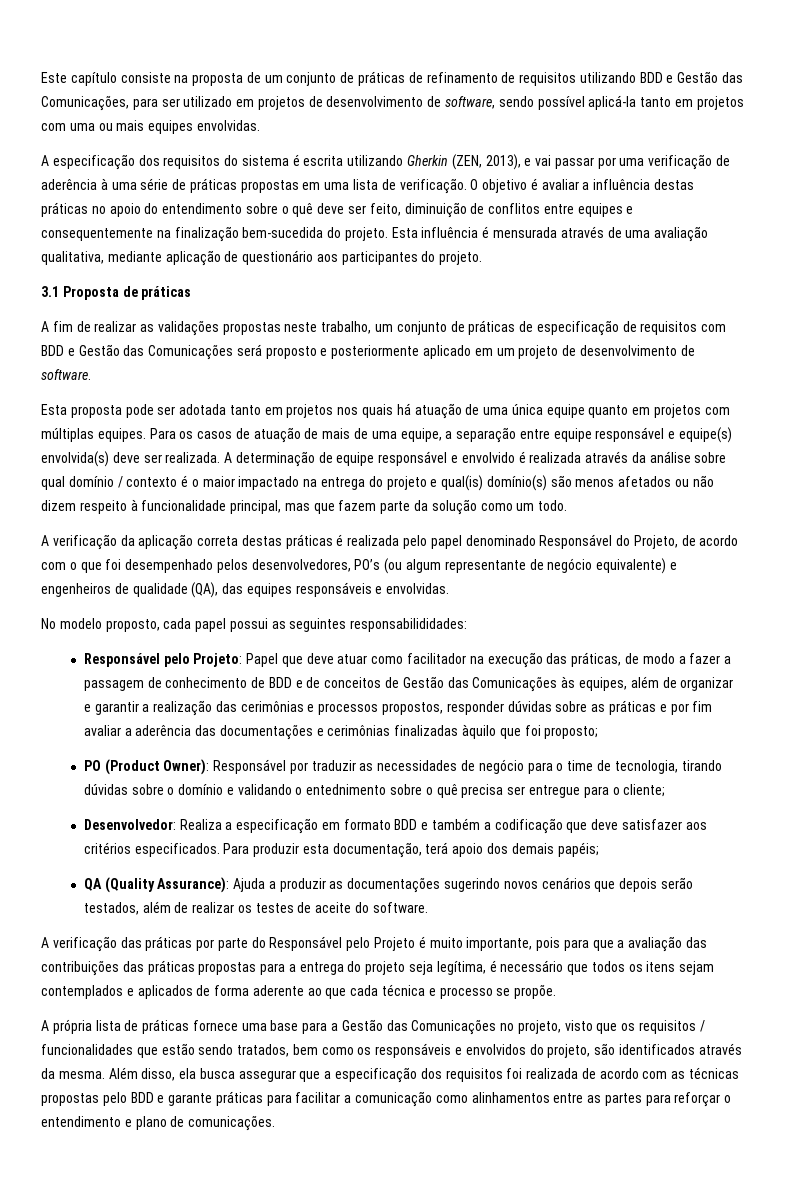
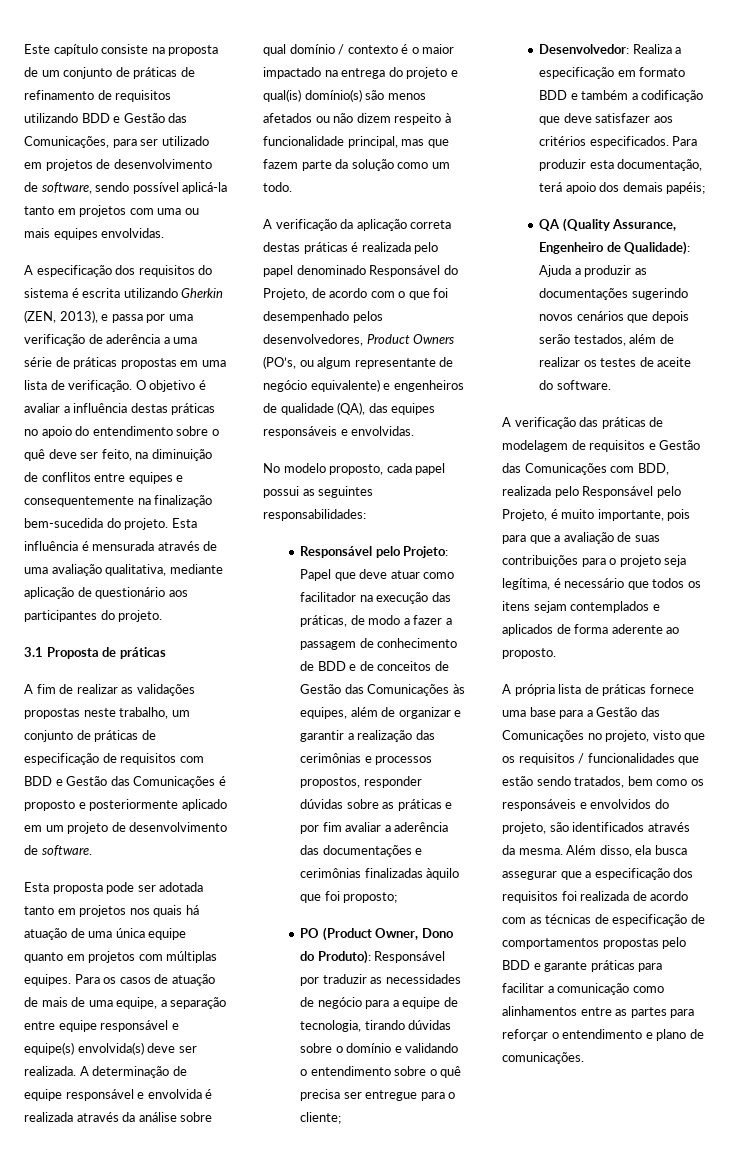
- A especificação dos requisitos do sistema é escrita utilizando Gherkin (ZEN, 2013), e vai passar por uma verificação de aderência à uma série de práticas propostas em uma lista de verificação.
+ A especificação dos requisitos do sistema é escrita utilizando Gherkin (ZEN, 2013), e passa por uma verificação de aderência a uma série de práticas propostas em uma lista de verificação.
- O objetivo é avaliar a influência destas práticas no apoio do entendimento sobre o quê deve ser feito, diminuição de conflitos entre equipes e consequentemente na finalização bem-sucedida do projeto.
+ O objetivo é avaliar a influência destas práticas no apoio do entendimento sobre o quê deve ser feito, na diminuição de conflitos entre equipes e consequentemente na finalização bem-sucedida do projeto.
- A fim de realizar as validações propostas neste trabalho, um conjunto de práticas de especificação de requisitos com BDD e Gestão das Comunicações será proposto e posteriormente aplicado em um projeto de desenvolvimento de software.
+ A fim de realizar as validações propostas neste trabalho, um conjunto de práticas de especificação de requisitos com BDD e Gestão das Comunicações é proposto e posteriormente aplicado em um projeto de desenvolvimento de software.
- A determinação de equipe responsável e envolvido é realizada através da análise sobre qual domínio / contexto é o maior impactado na entrega do projeto e qual(is) domínio(s) são menos afetados ou não dizem respeito à funcionalidade principal, mas que fazem parte da solução como um todo.
+ A determinação de equipe responsável e envolvida é realizada através da análise sobre qual domínio / contexto é o maior impactado na entrega do projeto e qual(is) domínio(s) são menos afetados ou não dizem respeito à funcionalidade principal, mas que fazem parte da solução como um todo.
- A verificação da aplicação correta destas práticas é realizada pelo papel denominado Responsável do Projeto, de acordo com o que foi desempenhado pelos desenvolvedores, PO’s (ou algum representante de negócio equivalente) e engenheiros de qualidade (QA), das equipes responsáveis e envolvidas.
+ A verificação da aplicação correta destas práticas é realizada pelo papel denominado Responsável do Projeto, de acordo com o que foi desempenhado pelos desenvolvedores, Product Owners (PO’s, ou algum representante de negócio equivalente) e engenheiros de qualidade (QA), das equipes responsáveis e envolvidas.
- No modelo proposto, cada papel possui as seguintes responsabilididades:
+ No modelo proposto, cada papel possui as seguintes responsabilidades:
- PO (Product Owner): Responsável por traduzir as necessidades de negócio para o time de tecnologia, tirando dúvidas sobre o domínio e validando o entednimento sobre o quê precisa ser entregue para o cliente;
+ PO (Product Owner, Dono do Produto): Responsável por traduzir as necessidades de negócio para a equipe de tecnologia, tirando dúvidas sobre o domínio e validando o entendimento sobre o quê precisa ser entregue para o cliente;
- QA (Quality Assurance): Ajuda a produzir as documentações sugerindo novos cenários que depois serão testados, além de realizar os testes de aceite do software.
+ QA (Quality Assurance, Engenheiro de Qualidade): Ajuda a produzir as documentações sugerindo novos cenários que depois serão testados, além de realizar os testes de aceite do software.
- A verificação das práticas por parte do Responsável pelo Projeto é muito importante, pois para que a avaliação das contribuições das práticas propostas para a entrega do projeto seja legítima, é necessário que todos os itens sejam contemplados e aplicados de forma aderente ao que cada técnica e processo se propõe.
+ A verificação das práticas de modelagem de requisitos e Gestão das Comunicações com BDD, realizada pelo Responsável pelo Projeto, é muito importante, pois para que a avaliação de suas contribuições para o projeto seja legítima, é necessário que todos os itens sejam contemplados e aplicados de forma aderente ao proposto.
- Além disso, ela busca assegurar que a especificação dos requisitos foi realizada de acordo com as técnicas propostas pelo BDD e garante práticas para facilitar a comunicação como alinhamentos entre as partes para reforçar o entendimento e plano de comunicações.
+ Além disso, ela busca assegurar que a especificação dos requisitos foi realizada de acordo com as técnicas de especificação de comportamentos propostas pelo BDD e garante práticas para facilitar a comunicação como alinhamentos entre as partes para reforçar o entendimento e plano de comunicações.

